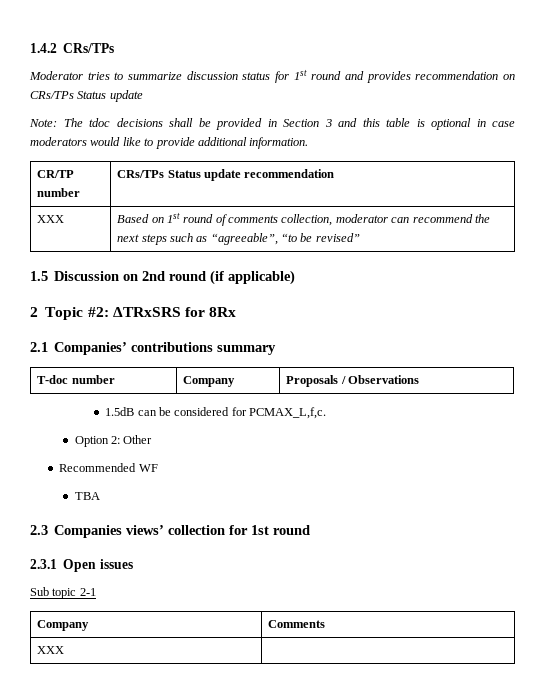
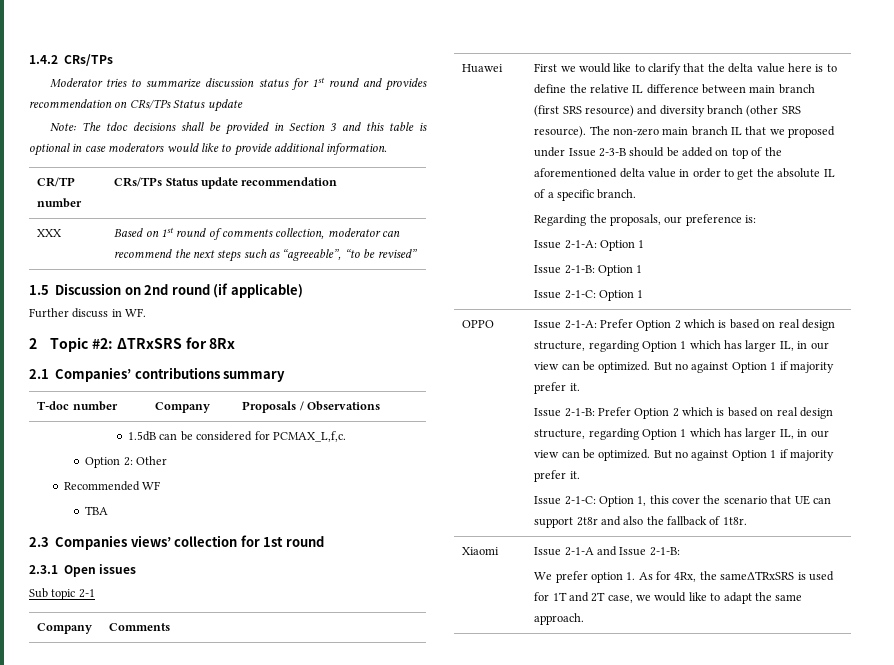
+ Further discuss in WF.
  Company | Comments
- XXX
+ Huawei | First we would like to clarify that the delta value here is to define the relative IL difference between main branch (first SRS resource) and diversity branch (other SRS resource). The non-zero main branch IL that we proposed under Issue 2-3-B should be added on top of the aforementioned delta value in order to get the absolute IL of a specific branch.
+ Regarding the proposals, our preference is:
+ Issue 2-1-A: Option 1
+ Issue 2-1-B: Option 1
+ Issue 2-1-C: Option 1
+ OPPO | Issue 2-1-A: Prefer Option 2 which is based on real design structure, regarding Option 1 which has larger IL, in our view can be optimized. But no against Option 1 if majority prefer it.
+ Issue 2-1-B: Prefer Option 2 which is based on real design structure, regarding Option 1 which has larger IL, in our view can be optimized. But no against Option 1 if majority prefer it.
+ Issue 2-1-C: Option 1, this cover the scenario that UE can support 2t8r and also the fallback of 1t8r.
+ Xiaomi | Issue 2-1-A and Issue 2-1-B:
+ We prefer option 1. As for 4Rx, the sameΔTRxSRS is used for 1T and 2T case, we would like to adapt the same approach.

